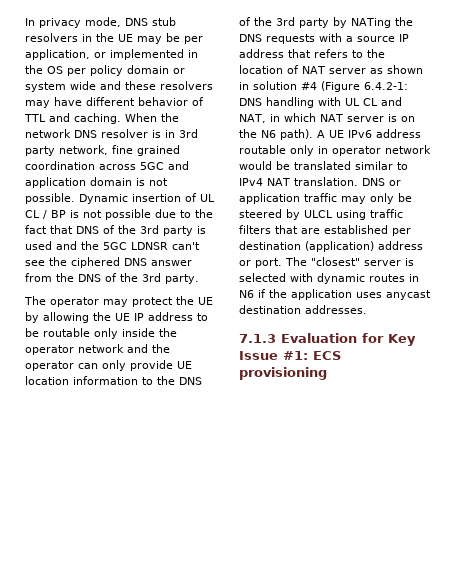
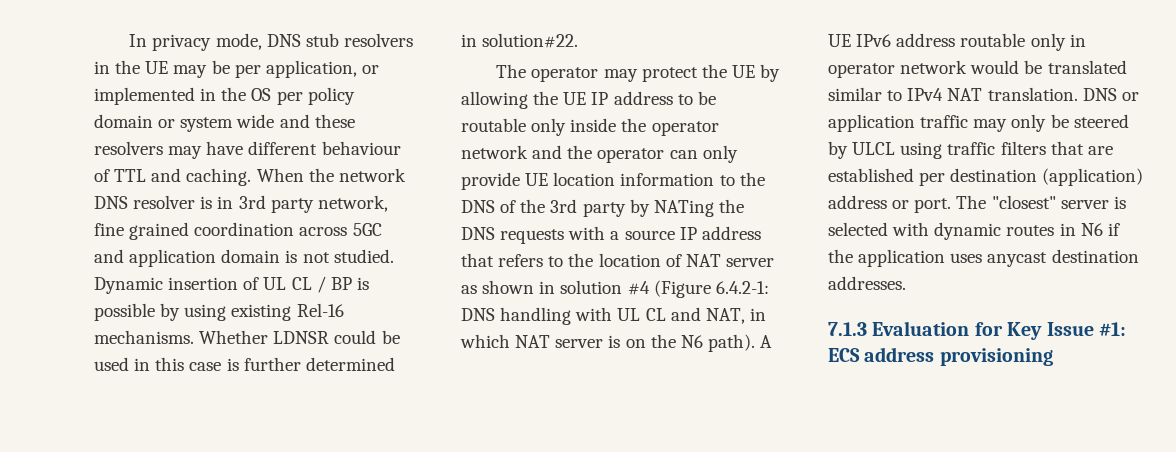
- In privacy mode, DNS stub resolvers in the UE may be per application, or implemented in the OS per policy domain or system wide and these resolvers may have different behavior of TTL and caching.
+ In privacy mode, DNS stub resolvers in the UE may be per application, or implemented in the OS per policy domain or system wide and these resolvers may have different behaviour of TTL and caching.
- When the network DNS resolver is in 3rd party network, fine grained coordination across 5GC and application domain is not possible.
+ When the network DNS resolver is in 3rd party network, fine grained coordination across 5GC and application domain is not studied.
- Dynamic insertion of UL CL / BP is not possible due to the fact that DNS of the 3rd party is used and the 5GC LDNSR can't see the ciphered DNS answer from the DNS of the 3rd party.
+ Dynamic insertion of UL CL / BP is possible by using existing Rel-16 mechanisms. Whether LDNSR could be used in this case is further determined in solution#22.
- 7.1.3 Evaluation for Key Issue #1: ECS provisioning
+ 7.1.3 Evaluation for Key Issue #1: ECS address provisioning

